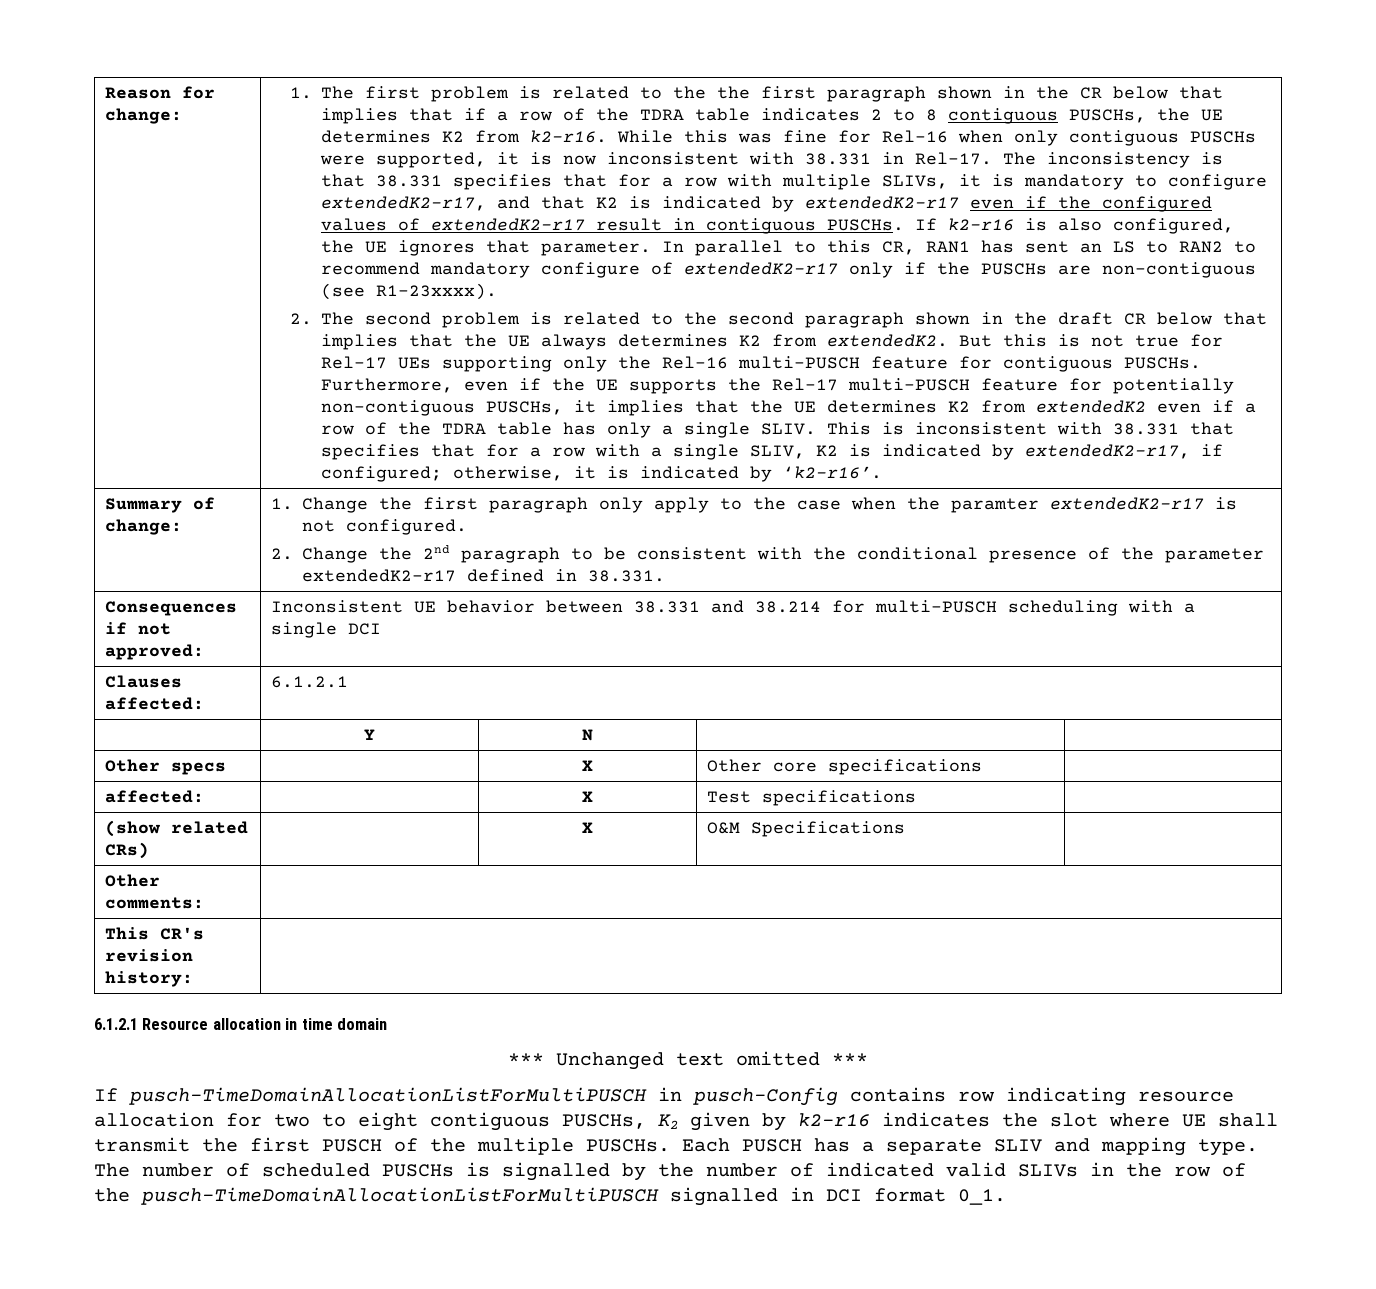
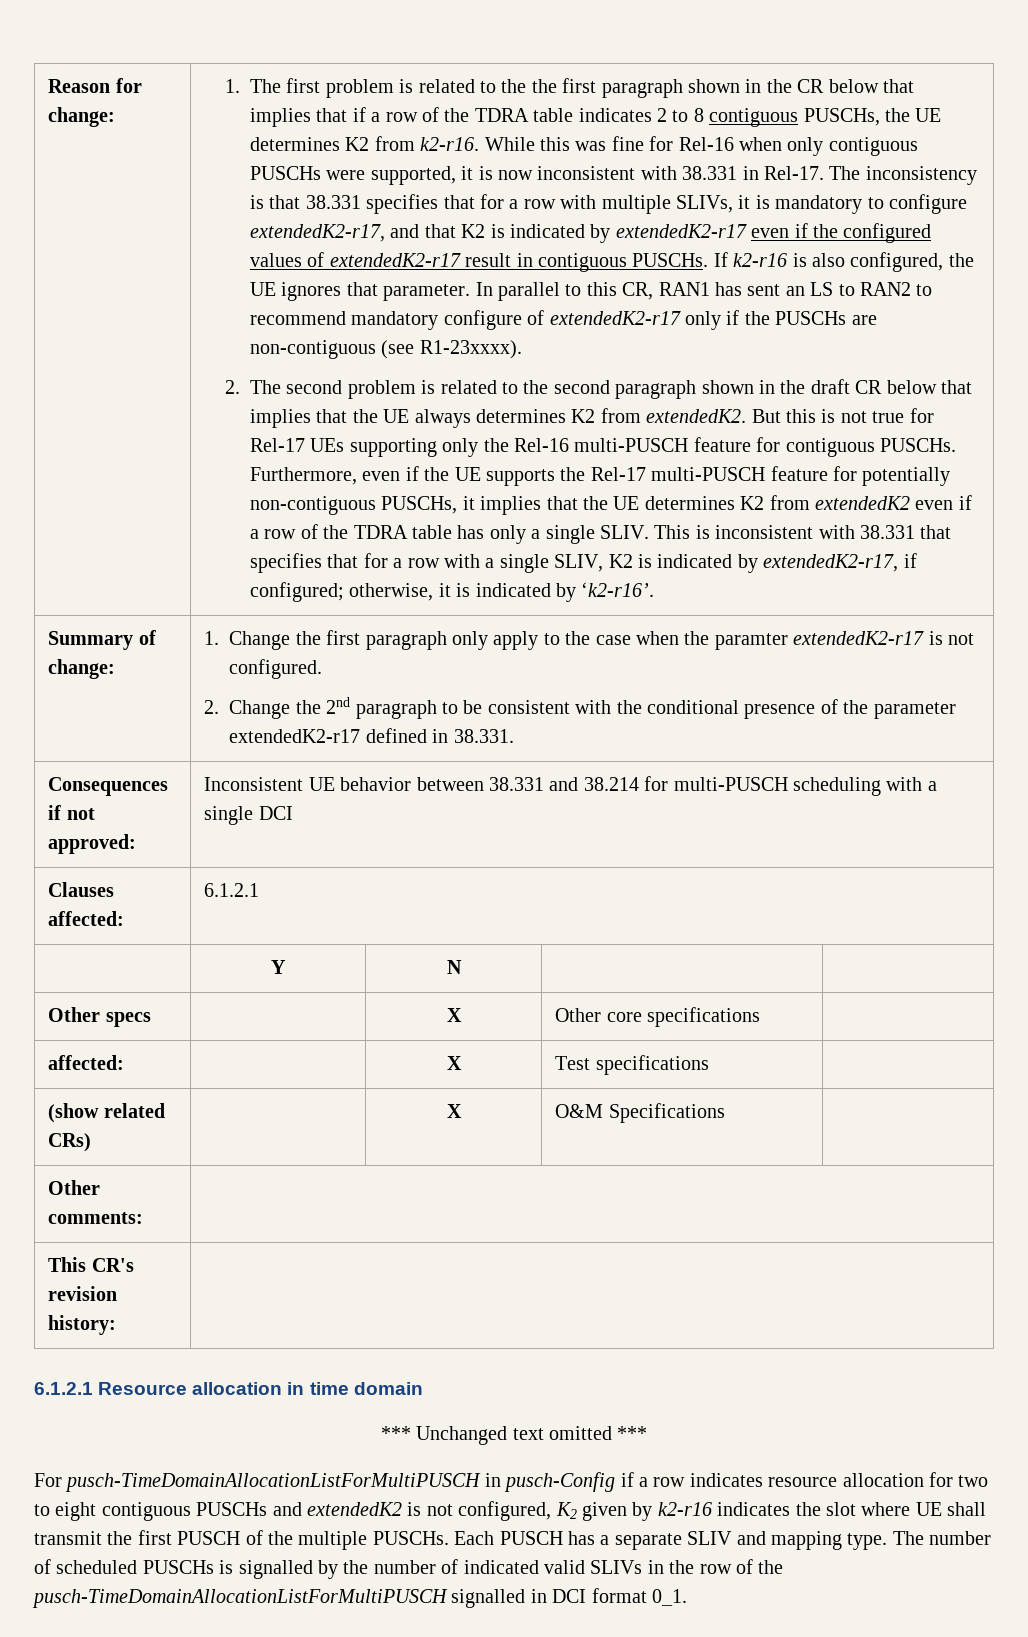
- If pusch-TimeDomainAllocationListForMultiPUSCH in pusch-Config contains row indicating resource allocation for two to eight contiguous PUSCHs, K2 given by k2-r16 indicates the slot where UE shall transmit the first PUSCH of the multiple PUSCHs.
+ For pusch-TimeDomainAllocationListForMultiPUSCH in pusch-Config if a row indicates resource allocation for two to eight contiguous PUSCHs and extendedK2 is not configured, K2 given by k2-r16 indicates the slot where UE shall transmit the first PUSCH of the multiple PUSCHs.

